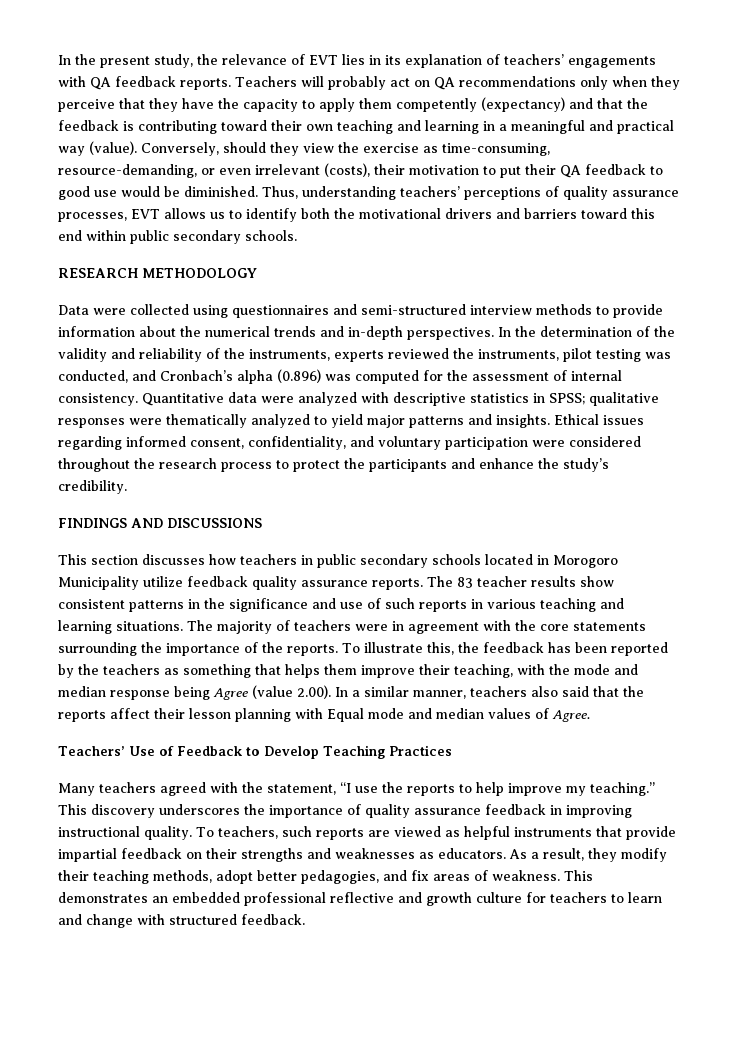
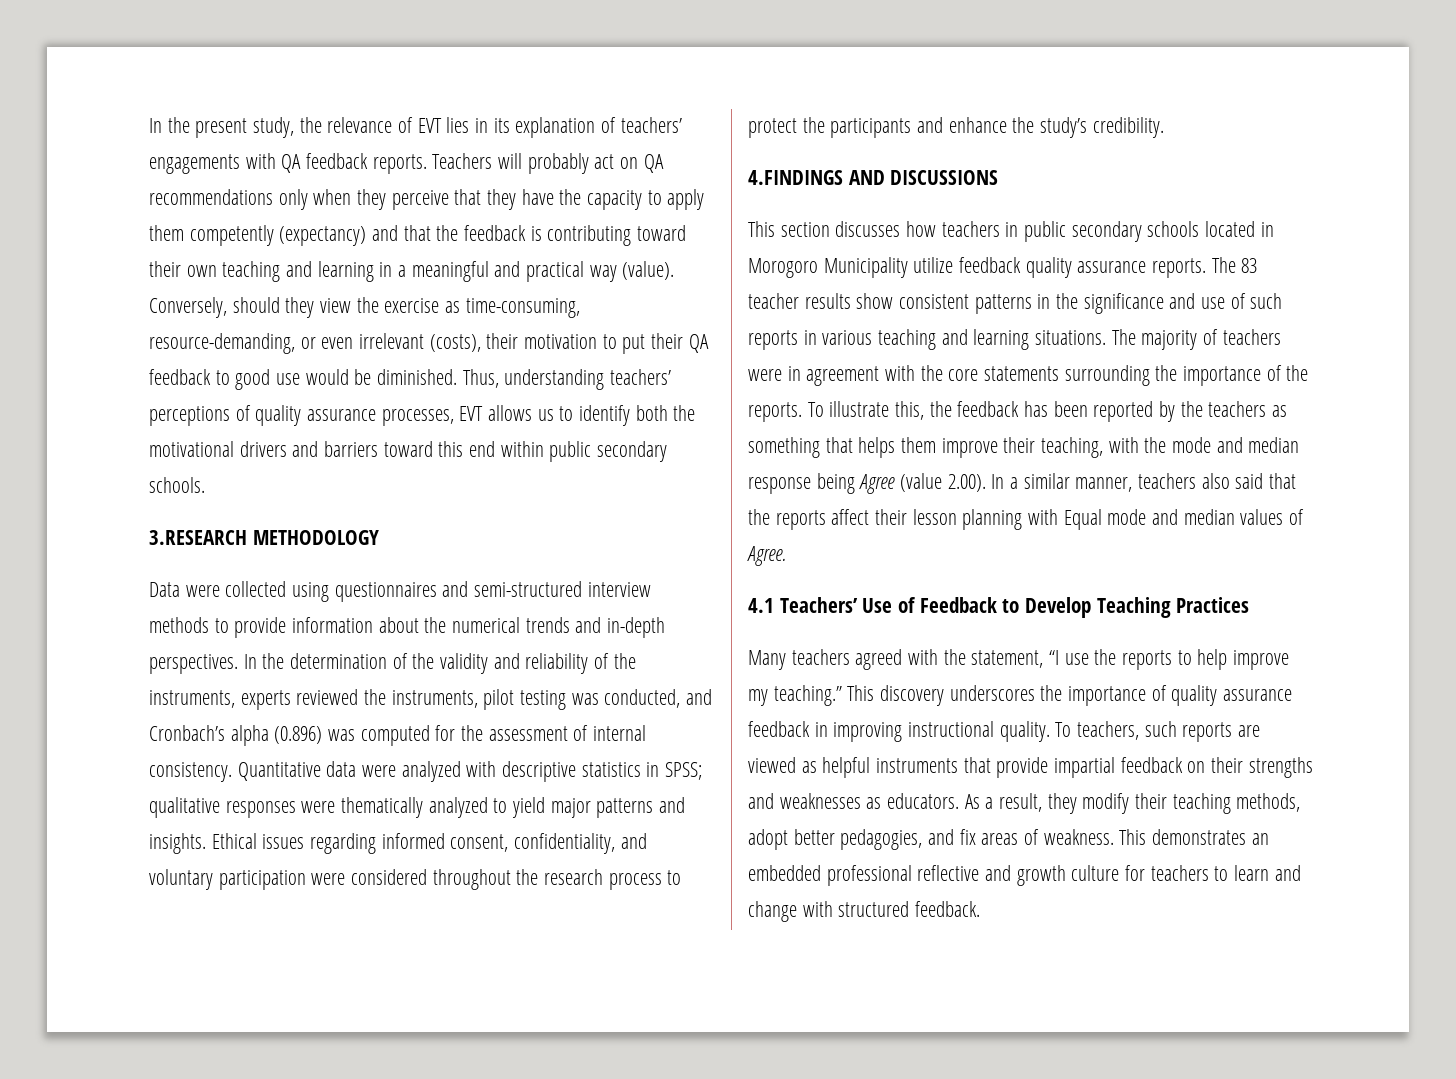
- RESEARCH METHODOLOGY
+ 3.RESEARCH METHODOLOGY
- FINDINGS AND DISCUSSIONS
+ 4.FINDINGS AND DISCUSSIONS
- Teachers’ Use of Feedback to Develop Teaching Practices
+ 4.1 Teachers’ Use of Feedback to Develop Teaching Practices

